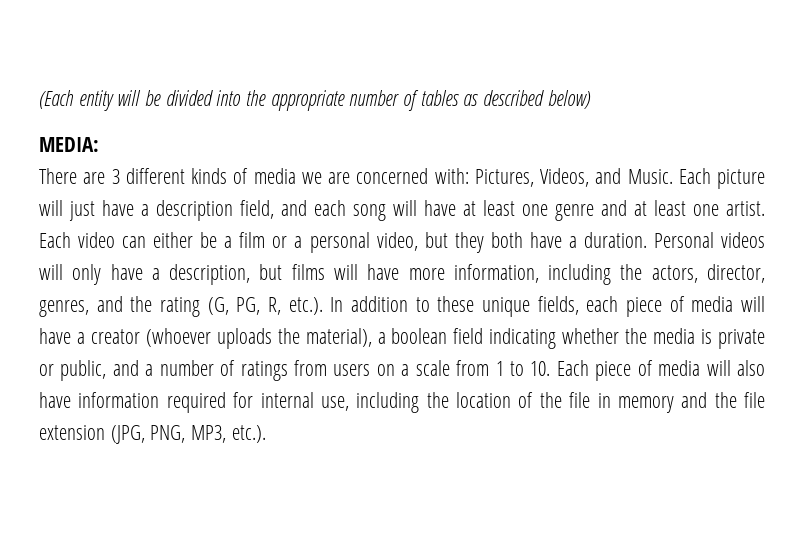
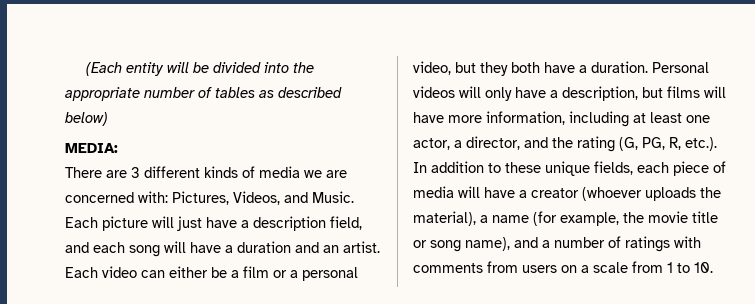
- Each picture will just have a description field, and each song will have at least one genre and at least one artist.
+ Each picture will just have a description field, and each song will have a duration and an artist.
- Personal videos will only have a description, but films will have more information, including the actors, director, genres, and the rating (G, PG, R, etc.). In addition to these unique fields, each piece of media will have a creator (whoever uploads the material), a boolean field indicating whether the media is private or public, and a number of ratings from users on a scale from 1 to 10. Each piece of media will also have information required for internal use, including the location of the file in memory and the file extension (JPG, PNG, MP3, etc.).
+ Personal videos will only have a description, but films will have more information, including at least one actor, a director, and the rating (G, PG, R, etc.). In addition to these unique fields, each piece of media will have a creator (whoever uploads the material), a name (for example, the movie title or song name), and a number of ratings with comments from users on a scale from 1 to 10.

